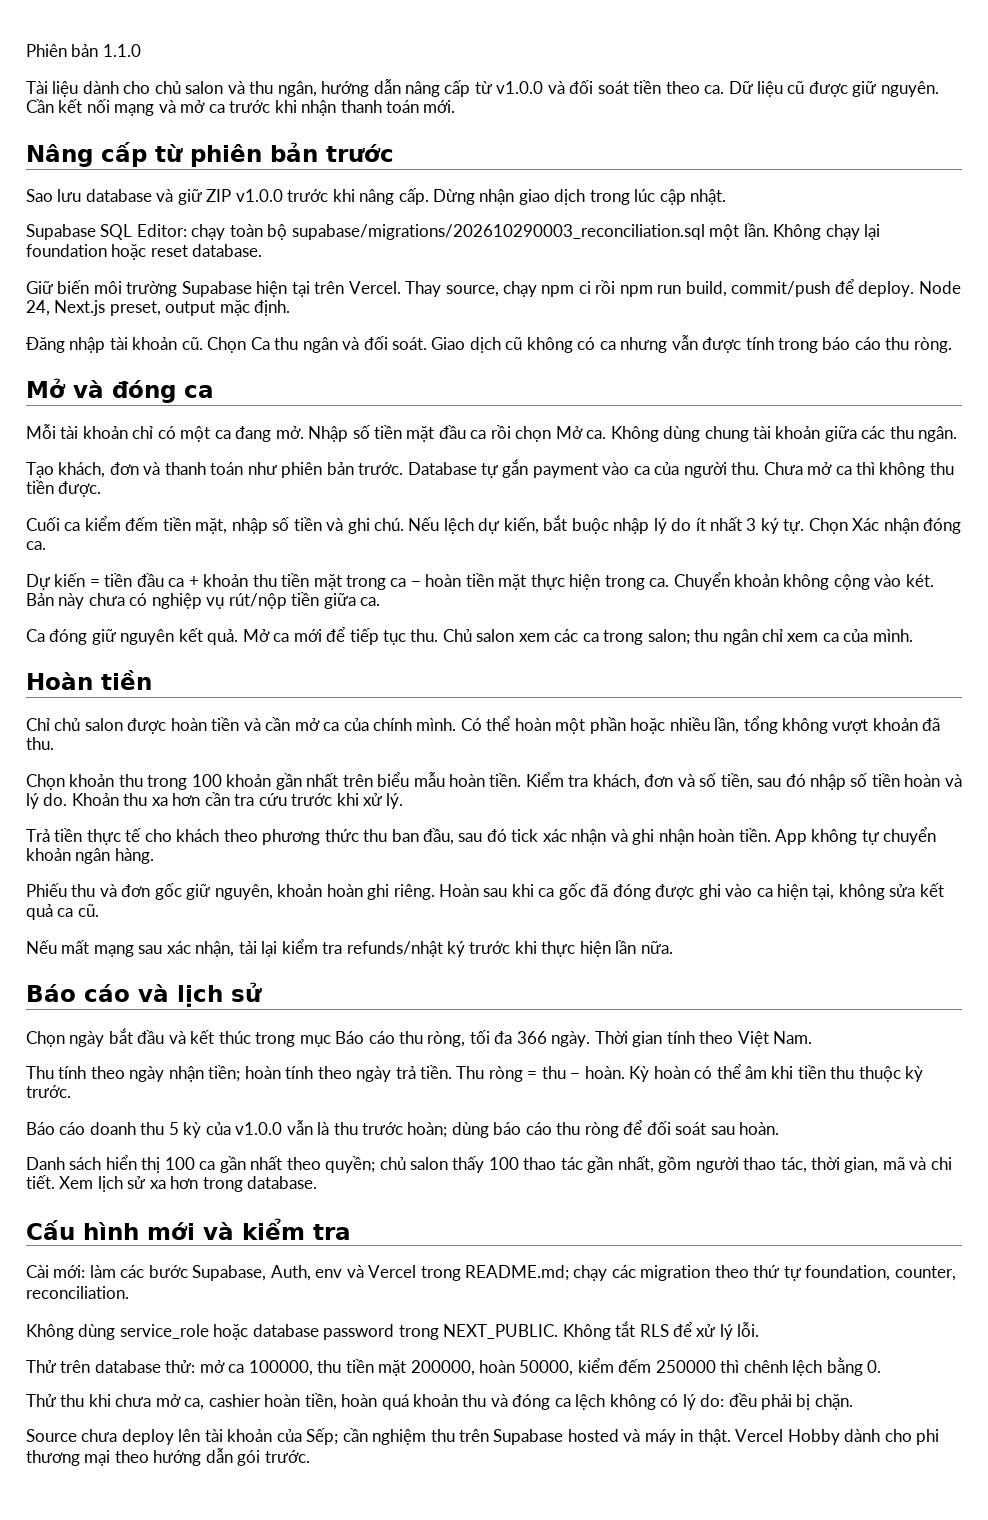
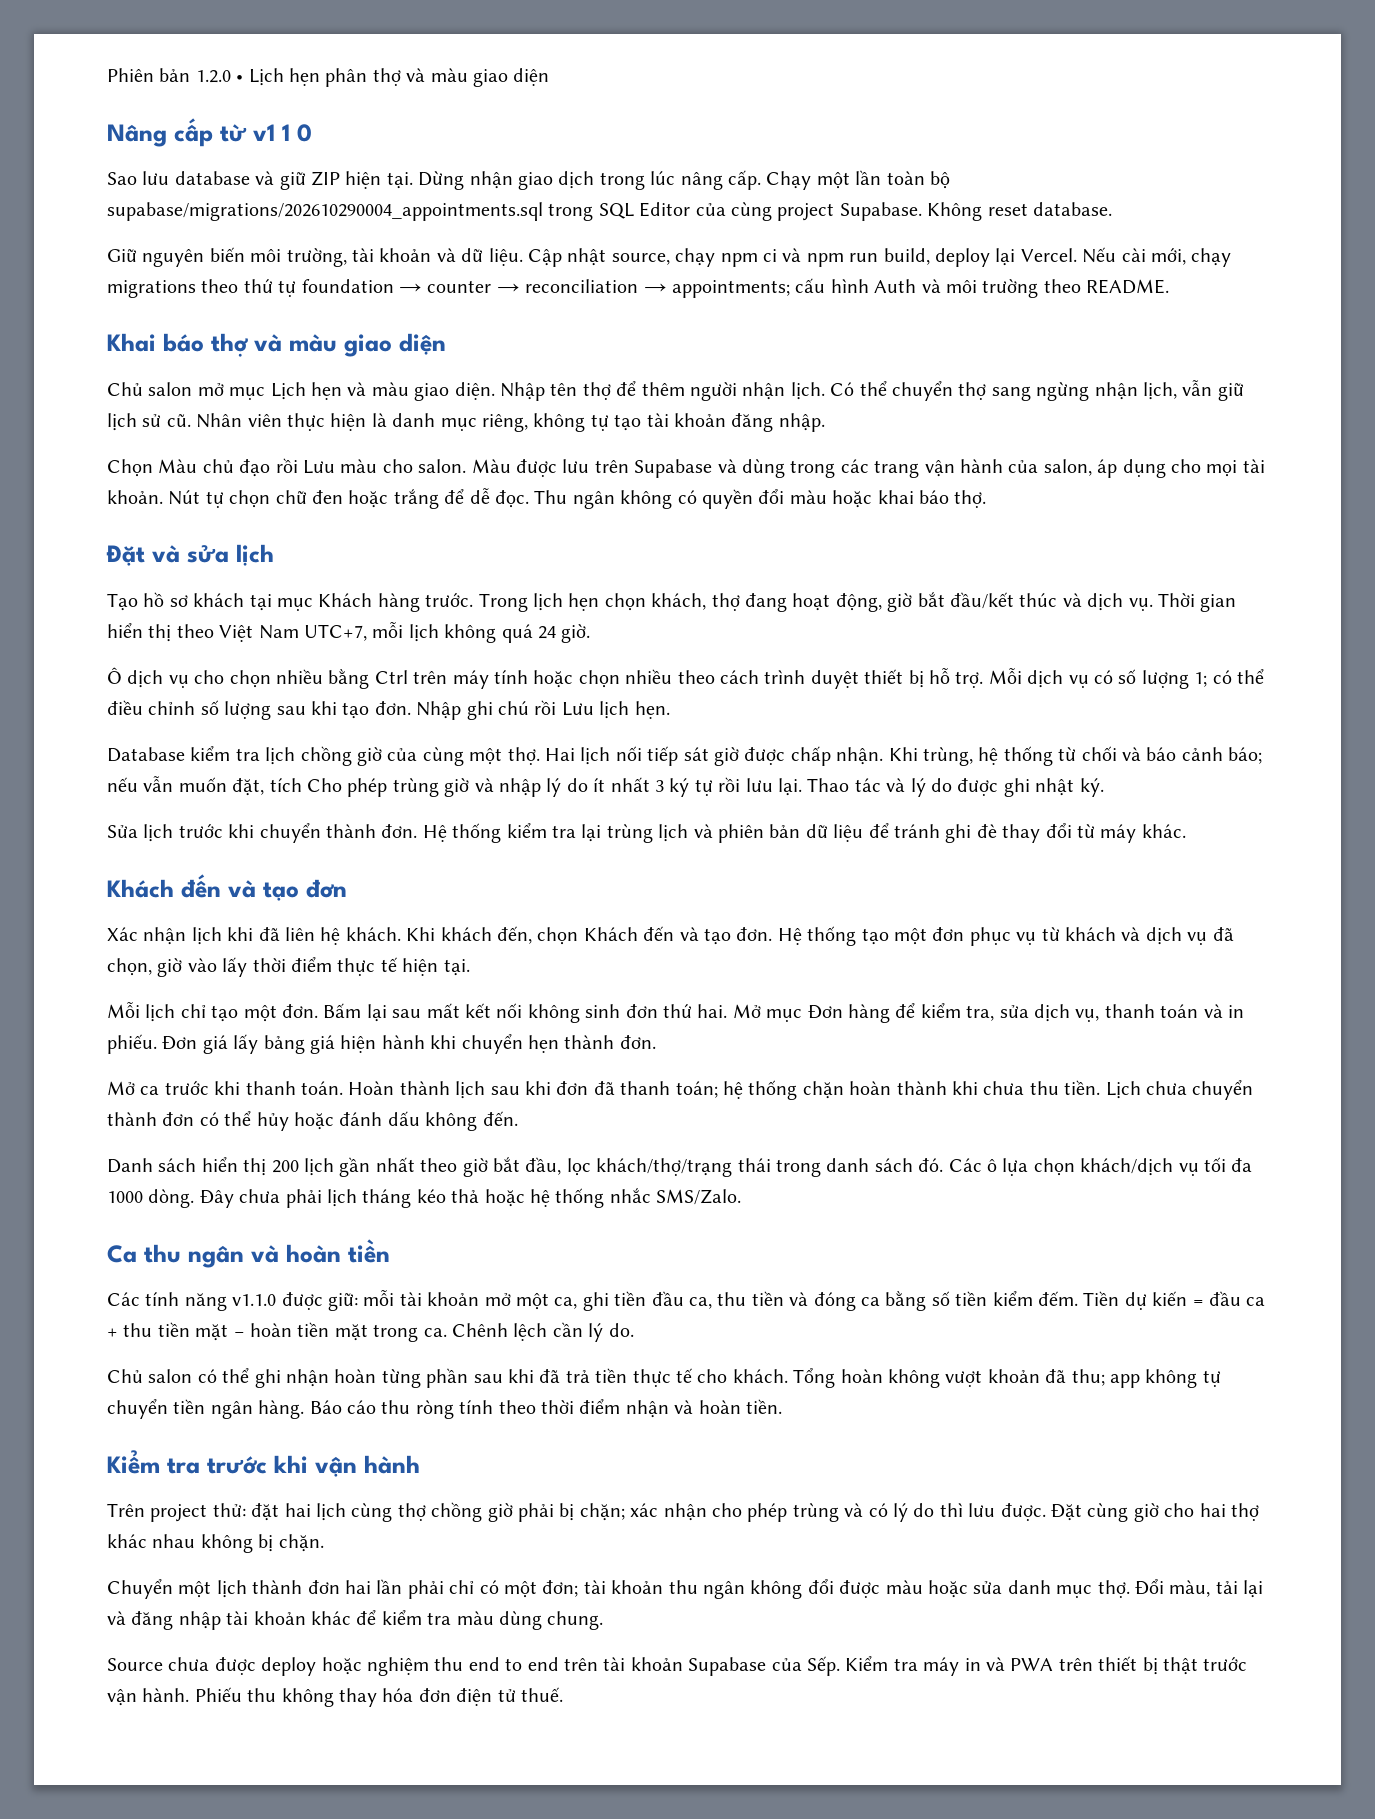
- Phiên bản 1.1.0
- Tài liệu dành cho chủ salon và thu ngân, hướng dẫn nâng cấp từ v1.0.0 và đối soát tiền theo ca. Dữ liệu cũ được giữ nguyên. Cần kết nối mạng và mở ca trước khi nhận thanh toán mới.
+ Phiên bản 1.2.0 • Lịch hẹn phân thợ và màu giao diện
- Nâng cấp từ phiên bản trước
+ Nâng cấp từ v1 1 0
- Sao lưu database và giữ ZIP v1.0.0 trước khi nâng cấp.
+ Sao lưu database và giữ ZIP hiện tại.
- Dừng nhận giao dịch trong lúc cập nhật.
- Supabase SQL Editor: chạy toàn bộ supabase/migrations/202610290003_reconciliation.sql một lần. Không chạy lại foundation hoặc reset database.
+ Dừng nhận giao dịch trong lúc nâng cấp. Chạy một lần toàn bộ supabase/migrations/202610290004_appointments.sql trong SQL Editor của cùng project Supabase. Không reset database.
- Giữ biến môi trường Supabase hiện tại trên Vercel. Thay source, chạy npm ci rồi npm run build, commit/push để deploy. Node 24, Next.js preset, output mặc định.
- Đăng nhập tài khoản cũ. Chọn Ca thu ngân và đối soát. Giao dịch cũ không có ca nhưng vẫn được tính trong báo cáo thu ròng.
- Mở và đóng ca
- Mỗi tài khoản chỉ có một ca đang mở. Nhập số tiền mặt đầu ca rồi chọn Mở ca. Không dùng chung tài khoản giữa các thu ngân.
- Tạo khách, đơn và thanh toán như phiên bản trước. Database tự gắn payment vào ca của người thu. Chưa mở ca thì không thu tiền được.
- Cuối ca kiểm đếm tiền mặt, nhập số tiền và ghi chú. Nếu lệch dự kiến, bắt buộc nhập lý do ít nhất 3 ký tự. Chọn Xác nhận đóng ca.
- Dự kiến = tiền đầu ca + khoản thu tiền mặt trong ca − hoàn tiền mặt thực hiện trong ca. Chuyển khoản không cộng vào két. Bản này chưa có nghiệp vụ rút/nộp tiền giữa ca.
- Ca đóng giữ nguyên kết quả. Mở ca mới để tiếp tục thu. Chủ salon xem các ca trong salon; thu ngân chỉ xem ca của mình.
- Hoàn tiền
- Chỉ chủ salon được hoàn tiền và cần mở ca của chính mình. Có thể hoàn một phần hoặc nhiều lần, tổng không vượt khoản đã thu.
- Chọn khoản thu trong 100 khoản gần nhất trên biểu mẫu hoàn tiền. Kiểm tra khách, đơn và số tiền, sau đó nhập số tiền hoàn và lý do. Khoản thu xa hơn cần tra cứu trước khi xử lý.
- Trả tiền thực tế cho khách theo phương thức thu ban đầu, sau đó tick xác nhận và ghi nhận hoàn tiền. App không tự chuyển khoản ngân hàng.
- Phiếu thu và đơn gốc giữ nguyên, khoản hoàn ghi riêng. Hoàn sau khi ca gốc đã đóng được ghi vào ca hiện tại, không sửa kết quả ca cũ.
- Nếu mất mạng sau xác nhận, tải lại kiểm tra refunds/nhật ký trước khi thực hiện lần nữa.
- Báo cáo và lịch sử
- Chọn ngày bắt đầu và kết thúc trong mục Báo cáo thu ròng, tối đa 366 ngày. Thời gian tính theo Việt Nam.
- Thu tính theo ngày nhận tiền; hoàn tính theo ngày trả tiền. Thu ròng = thu − hoàn. Kỳ hoàn có thể âm khi tiền thu thuộc kỳ trước.
- Báo cáo doanh thu 5 kỳ của v1.0.0 vẫn là thu trước hoàn; dùng báo cáo thu ròng để đối soát sau hoàn.
+ Giữ nguyên biến môi trường, tài khoản và dữ liệu. Cập nhật source, chạy npm ci và npm run build, deploy lại Vercel. Nếu cài mới, chạy migrations theo thứ tự foundation → counter → reconciliation → appointments; cấu hình Auth và môi trường theo README.
+ Khai báo thợ và màu giao diện
+ Chủ salon mở mục Lịch hẹn và màu giao diện. Nhập tên thợ để thêm người nhận lịch. Có thể chuyển thợ sang ngừng nhận lịch, vẫn giữ lịch sử cũ. Nhân viên thực hiện là danh mục riêng, không tự tạo tài khoản đăng nhập.
+ Chọn Màu chủ đạo rồi Lưu màu cho salon. Màu được lưu trên Supabase và dùng trong các trang vận hành của salon, áp dụng cho mọi tài khoản. Nút tự chọn chữ đen hoặc trắng để dễ đọc. Thu ngân không có quyền đổi màu hoặc khai báo thợ.
+ Đặt và sửa lịch
+ Tạo hồ sơ khách tại mục Khách hàng trước. Trong lịch hẹn chọn khách, thợ đang hoạt động, giờ bắt đầu/kết thúc và dịch vụ. Thời gian hiển thị theo Việt Nam UTC+7, mỗi lịch không quá 24 giờ.
+ Ô dịch vụ cho chọn nhiều bằng Ctrl trên máy tính hoặc chọn nhiều theo cách trình duyệt thiết bị hỗ trợ. Mỗi dịch vụ có số lượng 1; có thể điều chỉnh số lượng sau khi tạo đơn. Nhập ghi chú rồi Lưu lịch hẹn.
+ Database kiểm tra lịch chồng giờ của cùng một thợ. Hai lịch nối tiếp sát giờ được chấp nhận. Khi trùng, hệ thống từ chối và báo cảnh báo; nếu vẫn muốn đặt, tích Cho phép trùng giờ và nhập lý do ít nhất 3 ký tự rồi lưu lại. Thao tác và lý do được ghi nhật ký.
+ Sửa lịch trước khi chuyển thành đơn. Hệ thống kiểm tra lại trùng lịch và phiên bản dữ liệu để tránh ghi đè thay đổi từ máy khác.
+ Khách đến và tạo đơn
+ Xác nhận lịch khi đã liên hệ khách. Khi khách đến, chọn Khách đến và tạo đơn. Hệ thống tạo một đơn phục vụ từ khách và dịch vụ đã chọn, giờ vào lấy thời điểm thực tế hiện tại.
+ Mỗi lịch chỉ tạo một đơn. Bấm lại sau mất kết nối không sinh đơn thứ hai. Mở mục Đơn hàng để kiểm tra, sửa dịch vụ, thanh toán và in phiếu. Đơn giá lấy bảng giá hiện hành khi chuyển hẹn thành đơn.
+ Mở ca trước khi thanh toán. Hoàn thành lịch sau khi đơn đã thanh toán; hệ thống chặn hoàn thành khi chưa thu tiền. Lịch chưa chuyển thành đơn có thể hủy hoặc đánh dấu không đến.
- Danh sách hiển thị 100 ca gần nhất theo quyền; chủ salon thấy 100 thao tác gần nhất, gồm người thao tác, thời gian, mã và chi tiết. Xem lịch sử xa hơn trong database.
- Cấu hình mới và kiểm tra
- Cài mới: làm các bước Supabase, Auth, env và Vercel trong README.md; chạy các migration theo thứ tự foundation, counter, reconciliation.
- Không dùng service_role hoặc database password trong NEXT_PUBLIC. Không tắt RLS để xử lý lỗi.
- Thử trên database thử: mở ca 100000, thu tiền mặt 200000, hoàn 50000, kiểm đếm 250000 thì chênh lệch bằng 0.
- Thử thu khi chưa mở ca, cashier hoàn tiền, hoàn quá khoản thu và đóng ca lệch không có lý do: đều phải bị chặn.
- Source chưa deploy lên tài khoản của Sếp; cần nghiệm thu trên Supabase hosted và máy in thật. Vercel Hobby dành cho phi thương mại theo hướng dẫn gói trước.
+ Danh sách hiển thị 200 lịch gần nhất theo giờ bắt đầu, lọc khách/thợ/trạng thái trong danh sách đó. Các ô lựa chọn khách/dịch vụ tối đa 1000 dòng. Đây chưa phải lịch tháng kéo thả hoặc hệ thống nhắc SMS/Zalo.
+ Ca thu ngân và hoàn tiền
+ Các tính năng v1.1.0 được giữ: mỗi tài khoản mở một ca, ghi tiền đầu ca, thu tiền và đóng ca bằng số tiền kiểm đếm. Tiền dự kiến = đầu ca + thu tiền mặt − hoàn tiền mặt trong ca. Chênh lệch cần lý do.
+ Chủ salon có thể ghi nhận hoàn từng phần sau khi đã trả tiền thực tế cho khách. Tổng hoàn không vượt khoản đã thu; app không tự chuyển tiền ngân hàng. Báo cáo thu ròng tính theo thời điểm nhận và hoàn tiền.
+ Kiểm tra trước khi vận hành
+ Trên project thử: đặt hai lịch cùng thợ chồng giờ phải bị chặn; xác nhận cho phép trùng và có lý do thì lưu được. Đặt cùng giờ cho hai thợ khác nhau không bị chặn.
+ Chuyển một lịch thành đơn hai lần phải chỉ có một đơn; tài khoản thu ngân không đổi được màu hoặc sửa danh mục thợ. Đổi màu, tải lại và đăng nhập tài khoản khác để kiểm tra màu dùng chung.
+ Source chưa được deploy hoặc nghiệm thu end to end trên tài khoản Supabase của Sếp. Kiểm tra máy in và PWA trên thiết bị thật trước vận hành. Phiếu thu không thay hóa đơn điện tử thuế.

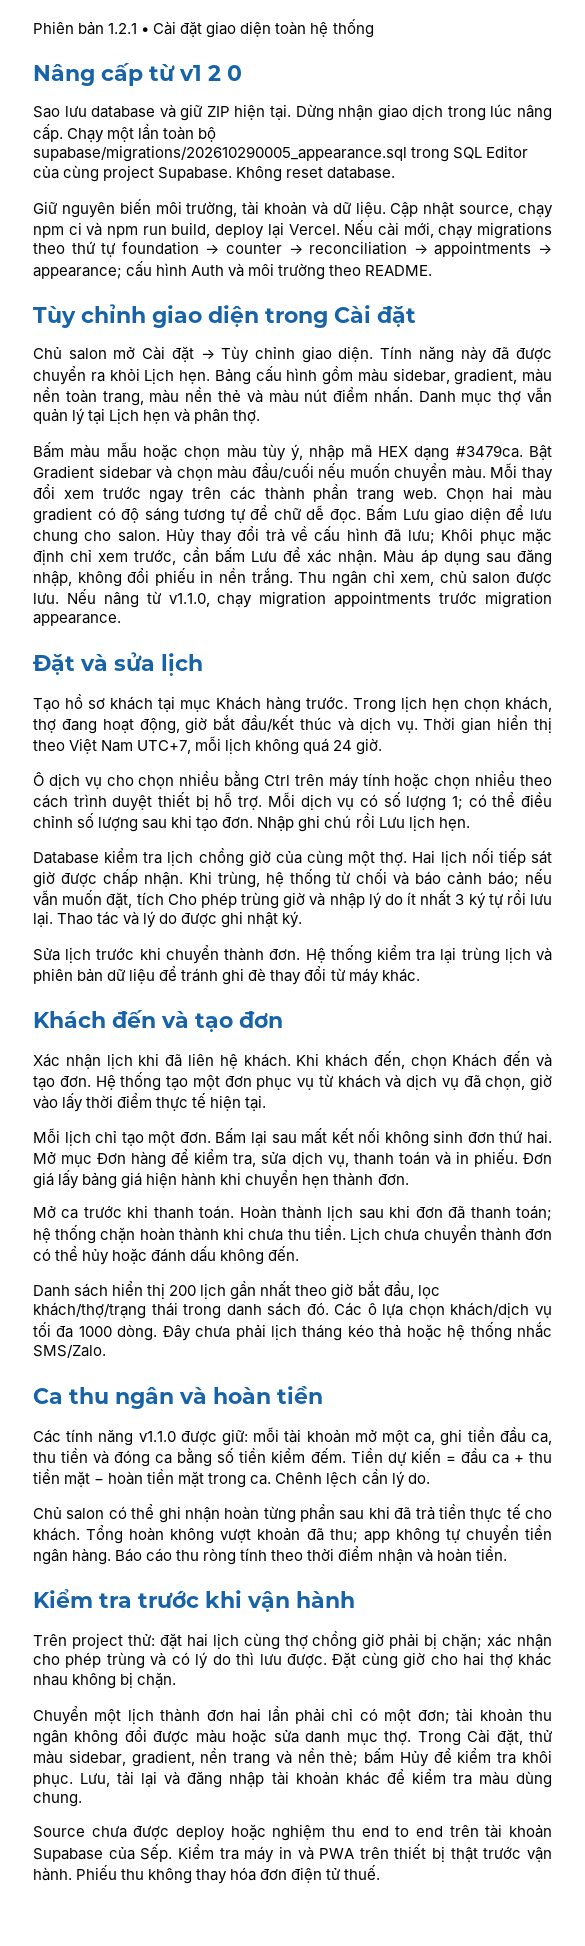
- Phiên bản 1.2.0 • Lịch hẹn phân thợ và màu giao diện
+ Phiên bản 1.2.1 • Cài đặt giao diện toàn hệ thống
- Nâng cấp từ v1 1 0
+ Nâng cấp từ v1 2 0
- Chạy một lần toàn bộ supabase/migrations/202610290004_appointments.sql trong SQL Editor của cùng project Supabase.
+ Chạy một lần toàn bộ supabase/migrations/202610290005_appearance.sql trong SQL Editor của cùng project Supabase.
- Nếu cài mới, chạy migrations theo thứ tự foundation → counter → reconciliation → appointments; cấu hình Auth và môi trường theo README.
+ Nếu cài mới, chạy migrations theo thứ tự foundation → counter → reconciliation → appointments → appearance; cấu hình Auth và môi trường theo README.
- Khai báo thợ và màu giao diện
+ Tùy chỉnh giao diện trong Cài đặt
- Chủ salon mở mục Lịch hẹn và màu giao diện. Nhập tên thợ để thêm người nhận lịch. Có thể chuyển thợ sang ngừng nhận lịch, vẫn giữ lịch sử cũ. Nhân viên thực hiện là danh mục riêng, không tự tạo tài khoản đăng nhập.
- Chọn Màu chủ đạo rồi Lưu màu cho salon. Màu được lưu trên Supabase và dùng trong các trang vận hành của salon, áp dụng cho mọi tài khoản. Nút tự chọn chữ đen hoặc trắng để dễ đọc. Thu ngân không có quyền đổi màu hoặc khai báo thợ.
+ Chủ salon mở Cài đặt → Tùy chỉnh giao diện. Tính năng này đã được chuyển ra khỏi Lịch hẹn. Bảng cấu hình gồm màu sidebar, gradient, màu nền toàn trang, màu nền thẻ và màu nút điểm nhấn. Danh mục thợ vẫn quản lý tại Lịch hẹn và phân thợ.
+ Bấm màu mẫu hoặc chọn màu tùy ý, nhập mã HEX dạng #3479ca. Bật Gradient sidebar và chọn màu đầu/cuối nếu muốn chuyển màu. Mỗi thay đổi xem trước ngay trên các thành phần trang web. Chọn hai màu gradient có độ sáng tương tự để chữ dễ đọc. Bấm Lưu giao diện để lưu chung cho salon. Hủy thay đổi trả về cấu hình đã lưu; Khôi phục mặc định chỉ xem trước, cần bấm Lưu để xác nhận. Màu áp dụng sau đăng nhập, không đổi phiếu in nền trắng. Thu ngân chỉ xem, chủ salon được lưu. Nếu nâng từ v1.1.0, chạy migration appointments trước migration appearance.
- Đổi màu, tải lại và đăng nhập tài khoản khác để kiểm tra màu dùng chung.
+ Trong Cài đặt, thử màu sidebar, gradient, nền trang và nền thẻ; bấm Hủy để kiểm tra khôi phục. Lưu, tải lại và đăng nhập tài khoản khác để kiểm tra màu dùng chung.

